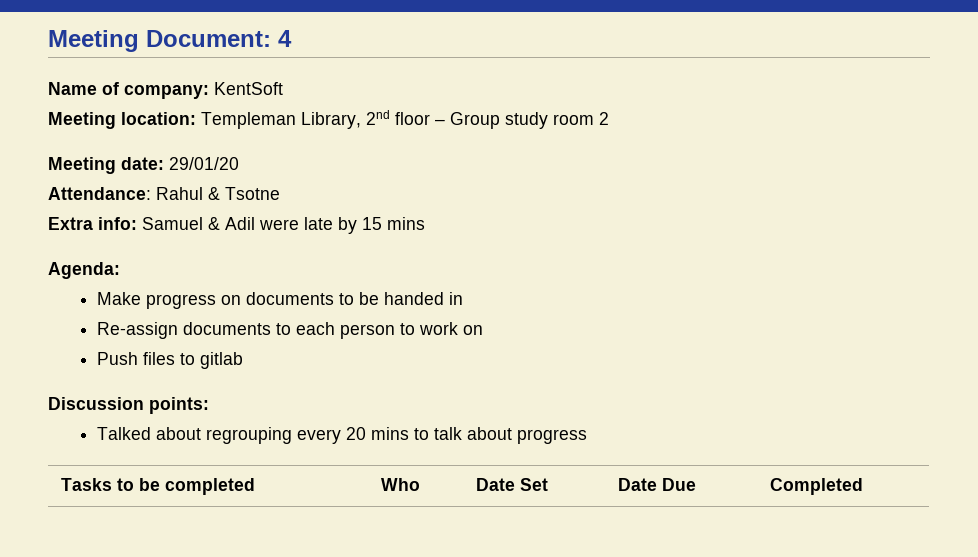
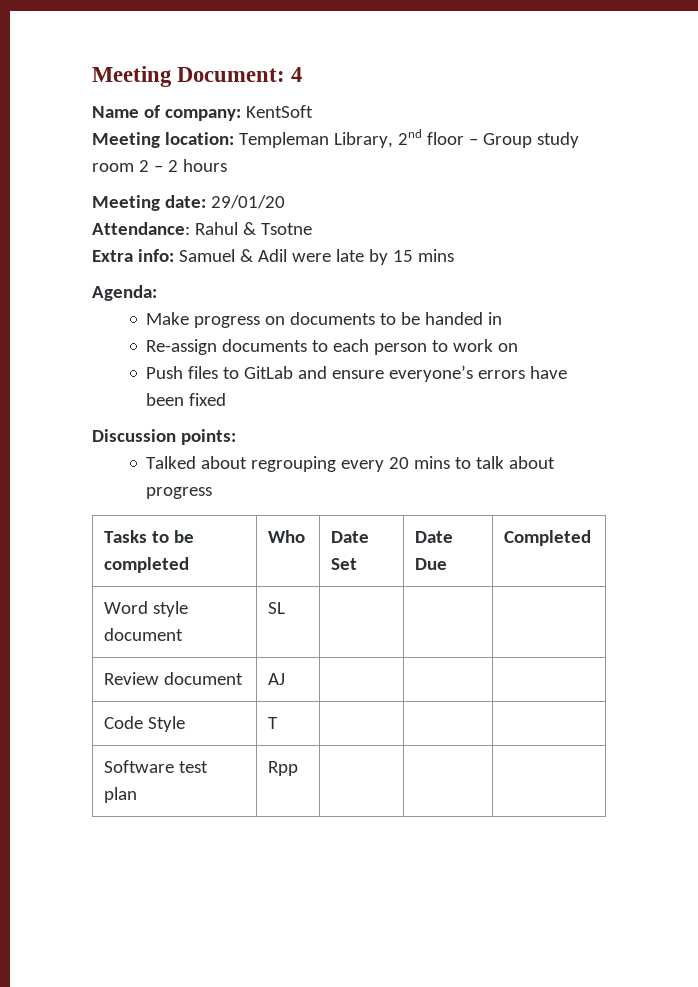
- Meeting location: Templeman Library, 2nd floor – Group study room 2
+ Meeting location: Templeman Library, 2nd floor – Group study room 2 – 2 hours
- Push files to gitlab
+ Push files to GitLab and ensure everyone’s errors have been fixed
+ Word style document | SL | | |
+ Review document | AJ | | |
+ Code Style | T | | |
+ Software test plan | Rpp | | |

